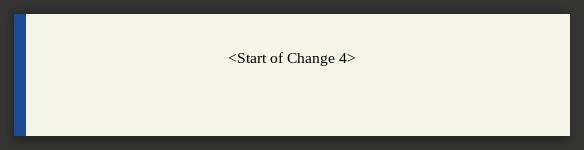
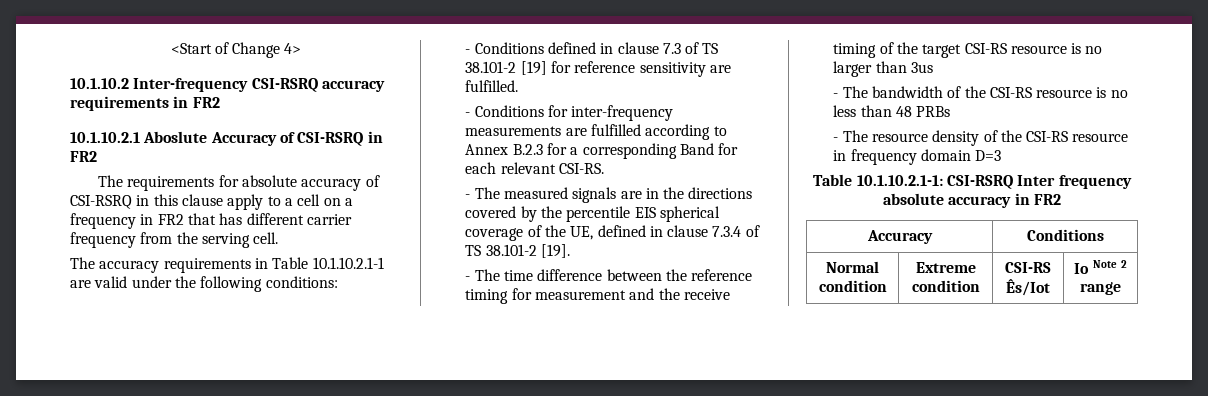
+ 10.1.10.2 Inter-frequency CSI-RSRQ accuracy requirements in FR2
+ 10.1.10.2.1 Aboslute Accuracy of CSI-RSRQ in FR2
+ The requirements for absolute accuracy of CSI-RSRQ in this clause apply to a cell on a frequency in FR2 that has different carrier frequency from the serving cell.
+ The accuracy requirements in Table 10.1.10.2.1-1 are valid under the following conditions:
+ - Conditions defined in clause 7.3 of TS 38.101-2 [19] for reference sensitivity are fulfilled.
+ - Conditions for inter-frequency measurements are fulfilled according to Annex B.2.3 for a corresponding Band for each relevant CSI-RS.
+ - The measured signals are in the directions covered by the percentile EIS spherical coverage of the UE, defined in clause 7.3.4 of TS 38.101-2 [19].
+ - The time difference between the reference timing for measurement and the receive timing of the target CSI-RS resource is no larger than 3us
+ - The bandwidth of the CSI-RS resource is no less than 48 PRBs
+ - The resource density of the CSI-RS resource in frequency domain D=3
+ Table 10.1.10.2.1-1: CSI-RSRQ Inter frequency absolute accuracy in FR2
+ Accuracy | Conditions
+ Normal condition | Extreme condition | CSI-RS Ês/Iot | Io Note 2 range

